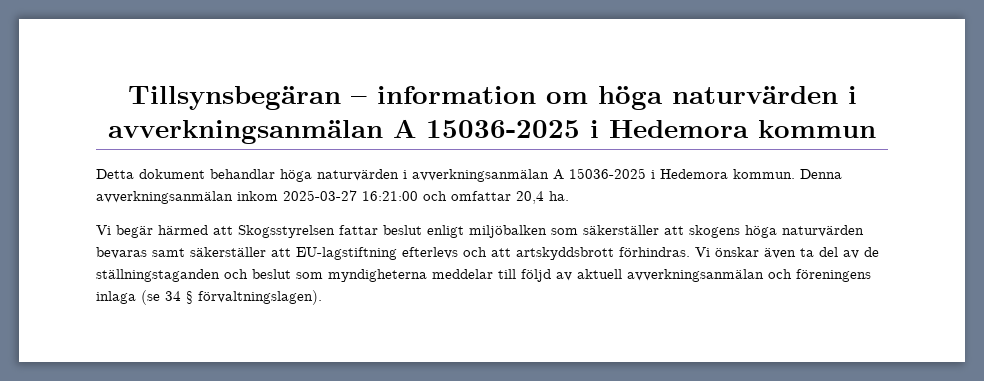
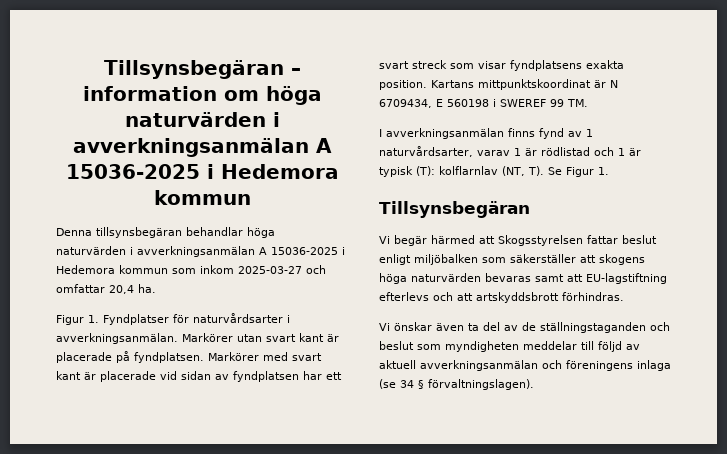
- Detta dokument behandlar höga naturvärden i avverkningsanmälan A 15036-2025 i Hedemora kommun. Denna avverkningsanmälan inkom 2025-03-27 16:21:00 och omfattar 20,4 ha.
+ Denna tillsynsbegäran behandlar höga naturvärden i avverkningsanmälan A 15036-2025 i Hedemora kommun som inkom 2025-03-27 och omfattar 20,4 ha.
+ Figur 1. Fyndplatser för naturvårdsarter i avverkningsanmälan. Markörer utan svart kant är placerade på fyndplatsen. Markörer med svart kant är placerade vid sidan av fyndplatsen har ett svart streck som visar fyndplatsens exakta position. Kartans mittpunktskoordinat är N 6709434, E 560198 i SWEREF 99 TM.
+ I avverkningsanmälan finns fynd av 1 naturvårdsarter, varav 1 är rödlistad och 1 är typisk (T): kolflarnlav (NT, T). Se Figur 1.
+ Tillsynsbegäran
- Vi begär härmed att Skogsstyrelsen fattar beslut enligt miljöbalken som säkerställer att skogens höga naturvärden bevaras samt säkerställer att EU-lagstiftning efterlevs och att artskyddsbrott förhindras. Vi önskar även ta del av de ställningstaganden och beslut som myndigheterna meddelar till följd av aktuell avverkningsanmälan och föreningens inlaga (se 34 § förvaltningslagen).
+ Vi begär härmed att Skogsstyrelsen fattar beslut enligt miljöbalken som säkerställer att skogens höga naturvärden bevaras samt att EU-lagstiftning efterlevs och att artskyddsbrott förhindras.
+ Vi önskar även ta del av de ställningstaganden och beslut som myndigheten meddelar till följd av aktuell avverkningsanmälan och föreningens inlaga (se 34 § förvaltningslagen).

